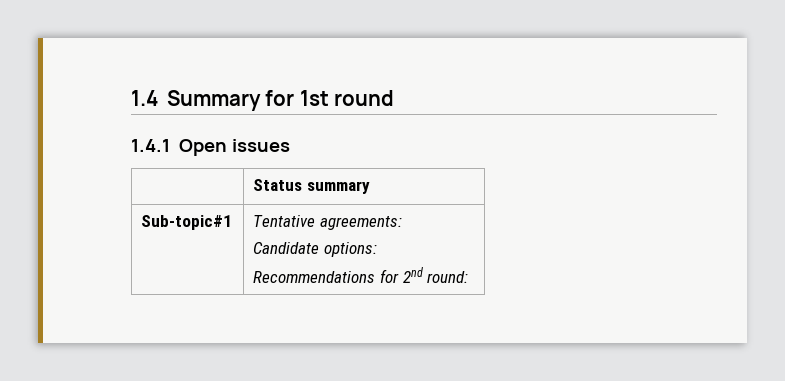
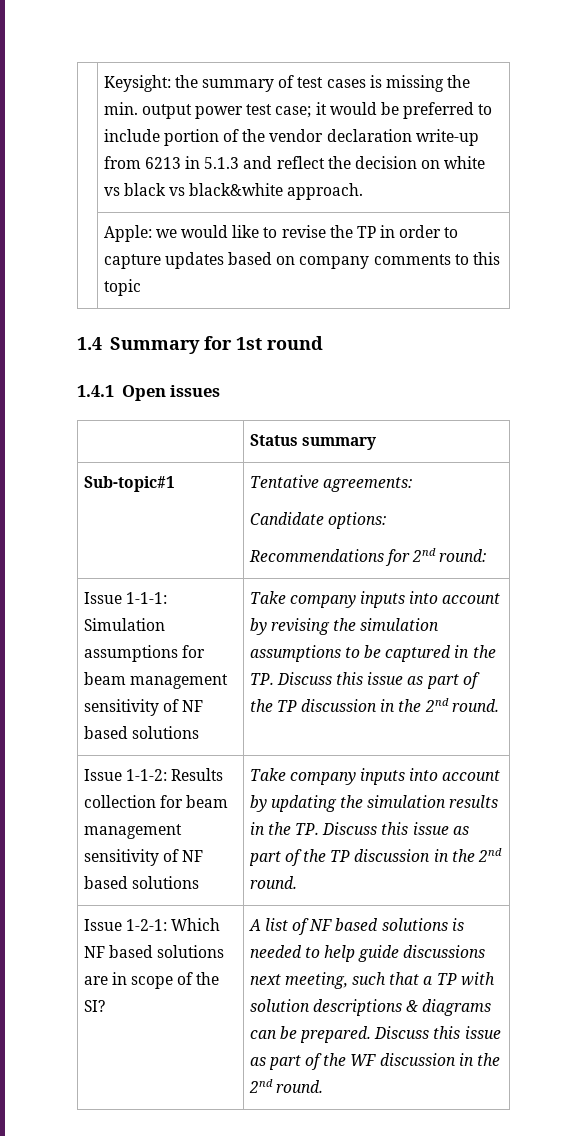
+ Keysight: the summary of test cases is missing the min. output power test case; it would be preferred to include portion of the vendor declaration write-up from 6213 in 5.1.3 and reflect the decision on white vs black vs black&white approach.
+ | Apple: we would like to revise the TP in order to capture updates based on company comments to this topic
+ Issue 1-1-1: Simulation assumptions for beam management sensitivity of NF based solutions | Take company inputs into account by revising the simulation assumptions to be captured in the TP. Discuss this issue as part of the TP discussion in the 2nd round.
+ Issue 1-1-2: Results collection for beam management sensitivity of NF based solutions | Take company inputs into account by updating the simulation results in the TP. Discuss this issue as part of the TP discussion in the 2nd round.
+ Issue 1-2-1: Which NF based solutions are in scope of the SI? | A list of NF based solutions is needed to help guide discussions next meeting, such that a TP with solution descriptions & diagrams can be prepared. Discuss this issue as part of the WF discussion in the 2nd round.

